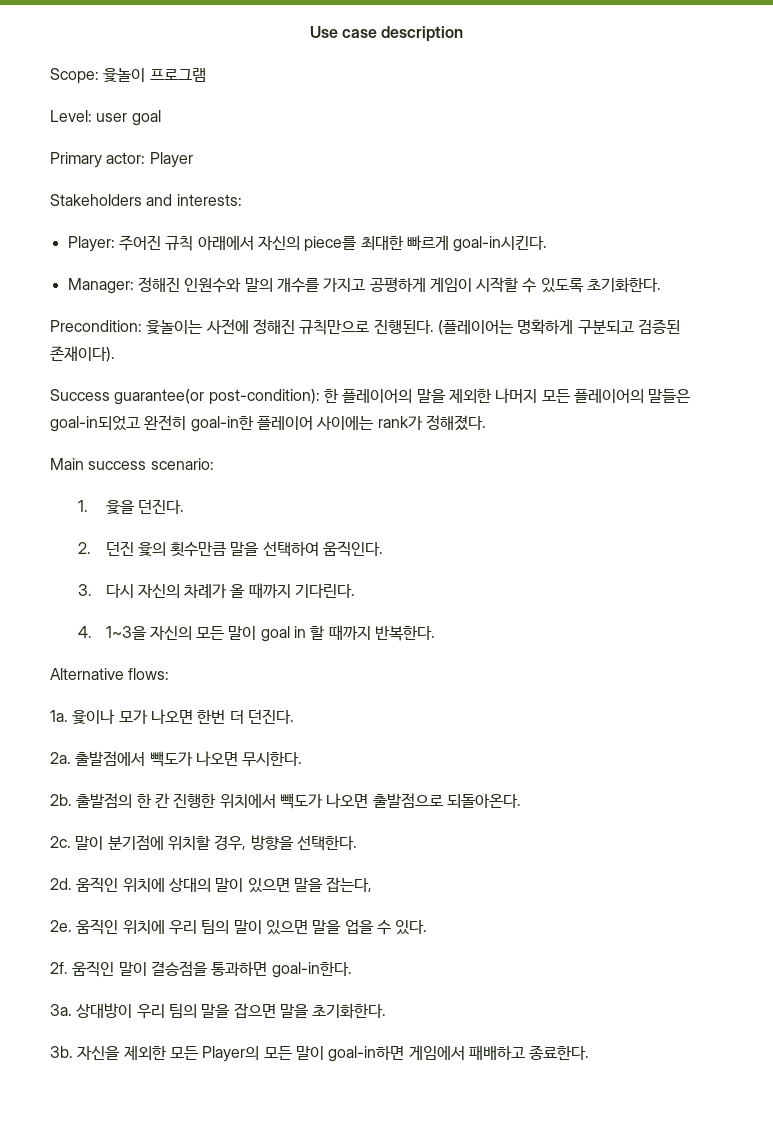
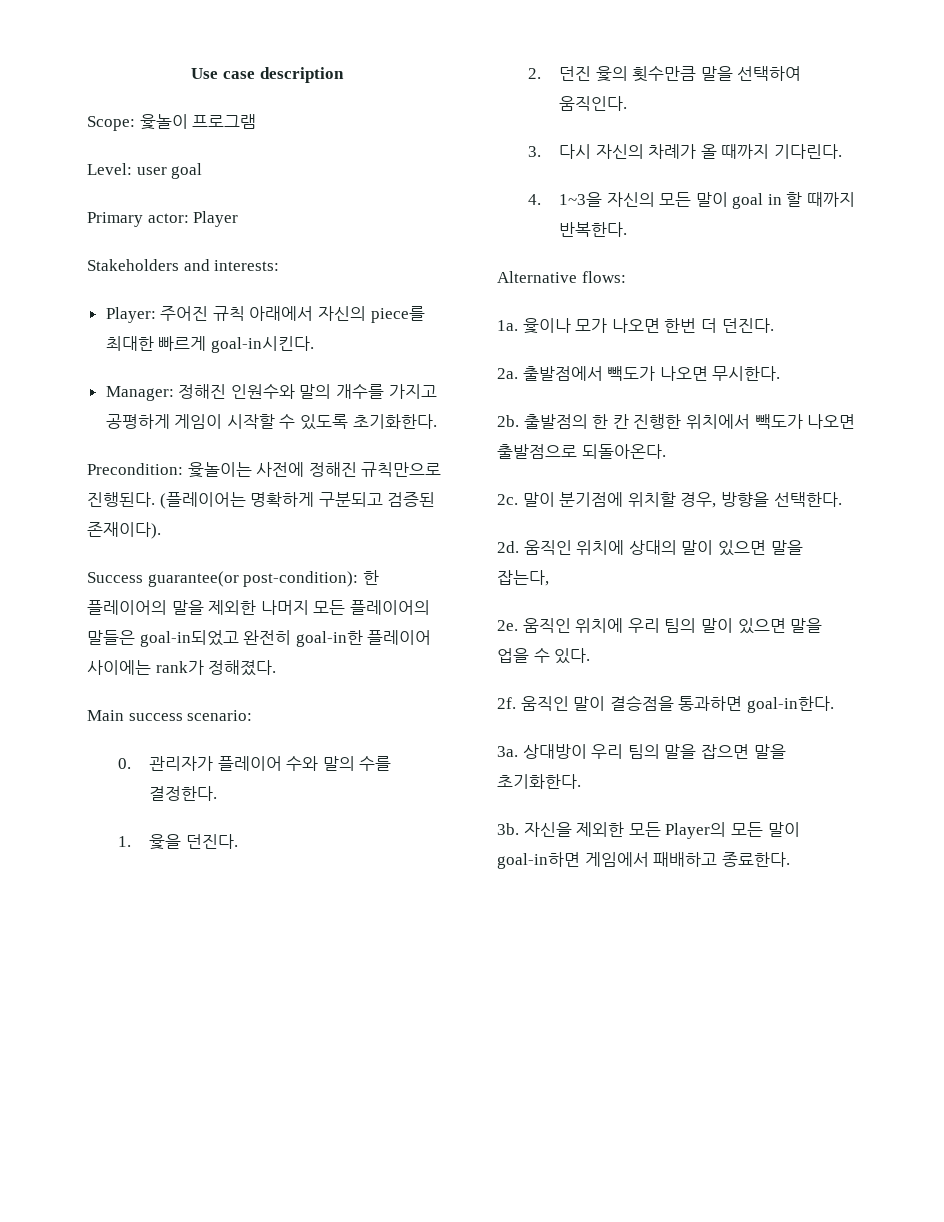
+ 0. 관리자가 플레이어 수와 말의 수를 결정한다.

